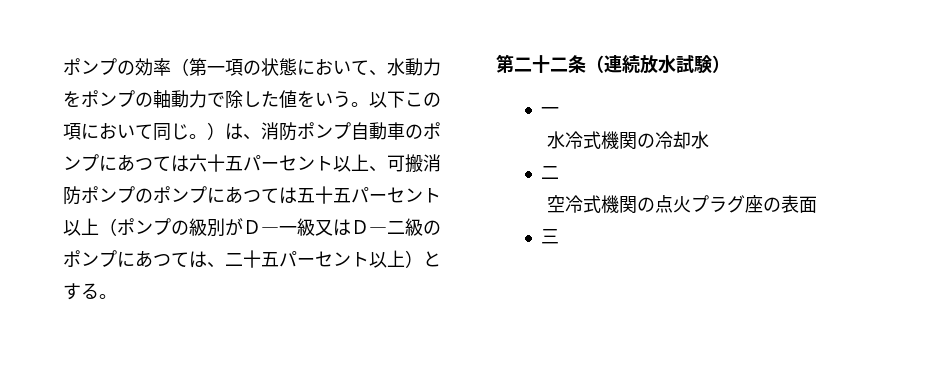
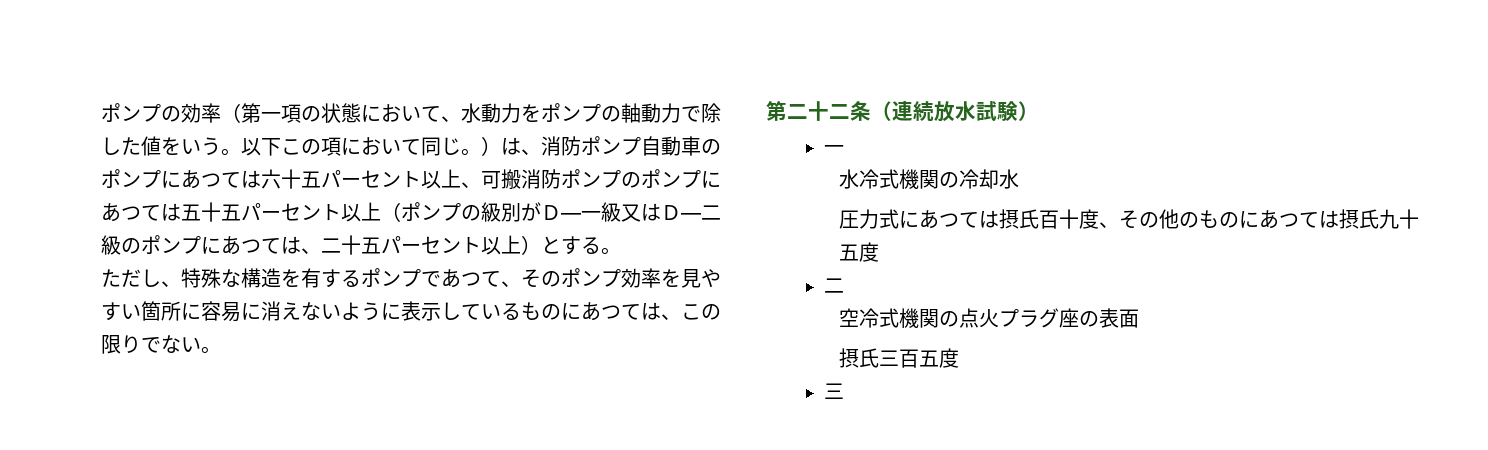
+ ただし、特殊な構造を有するポンプであつて、そのポンプ効率を見やすい箇所に容易に消えないように表示しているものにあつては、この限りでない。
+ 圧力式にあつては摂氏百十度、その他のものにあつては摂氏九十五度
+ 摂氏三百五度

